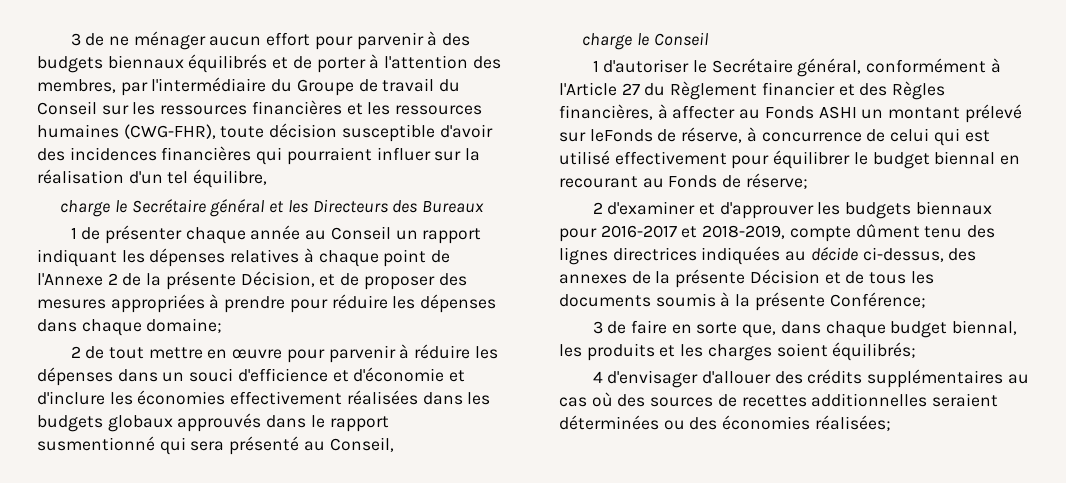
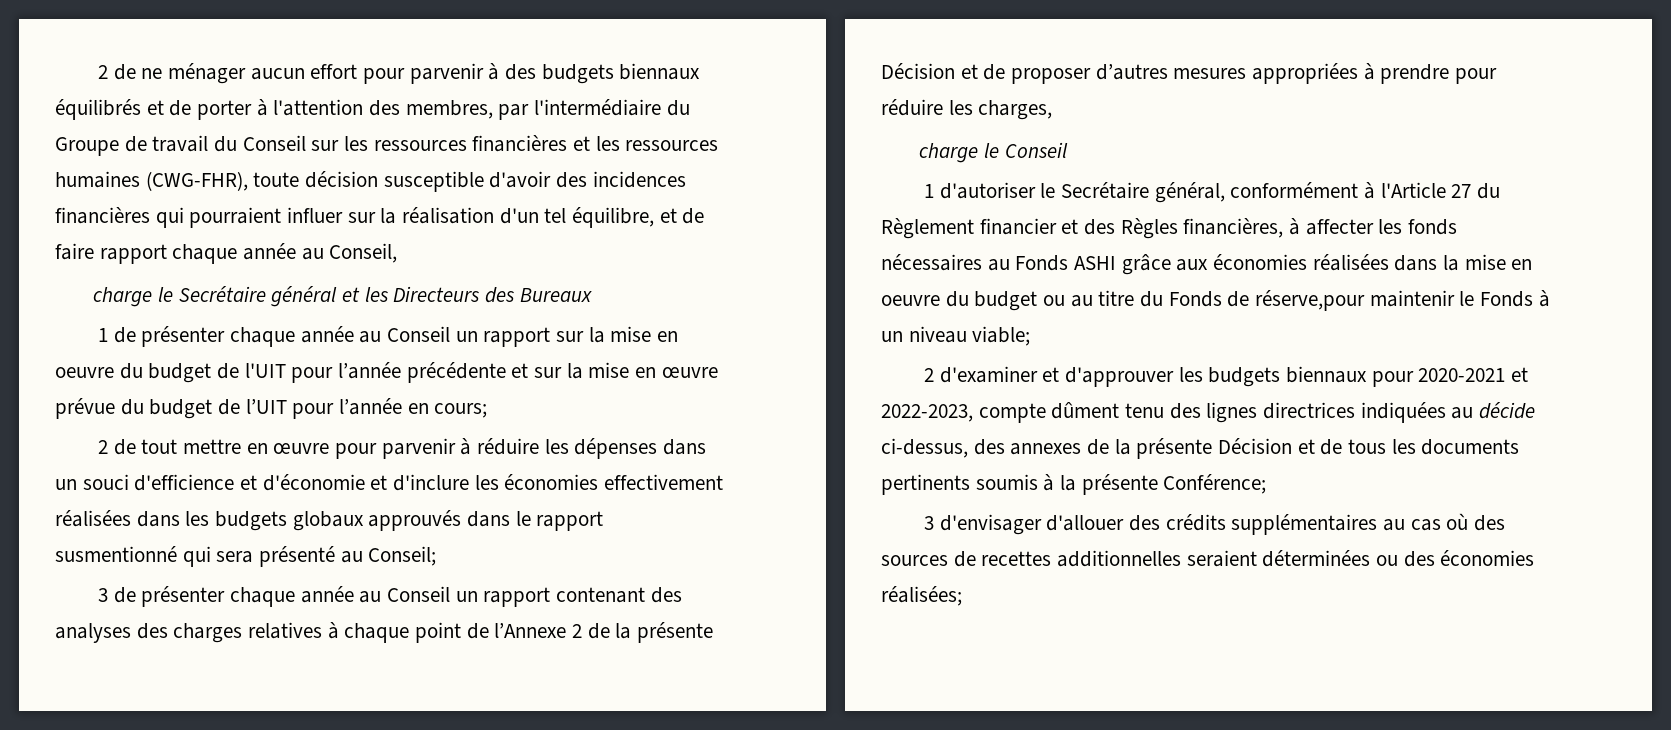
- 3 de ne ménager aucun effort pour parvenir à des budgets biennaux équilibrés et de porter à l'attention des membres, par l'intermédiaire du Groupe de travail du Conseil sur les ressources financières et les ressources humaines (CWG-FHR), toute décision susceptible d'avoir des incidences financières qui pourraient influer sur la réalisation d'un tel équilibre,
+ 2 de ne ménager aucun effort pour parvenir à des budgets biennaux équilibrés et de porter à l'attention des membres, par l'intermédiaire du Groupe de travail du Conseil sur les ressources financières et les ressources humaines (CWG-FHR), toute décision susceptible d'avoir des incidences financières qui pourraient influer sur la réalisation d'un tel équilibre, et de faire rapport chaque année au Conseil,
- 1 de présenter chaque année au Conseil un rapport indiquant les dépenses relatives à chaque point de l'Annexe 2 de la présente Décision, et de proposer des mesures appropriées à prendre pour réduire les dépenses dans chaque domaine;
+ 1 de présenter chaque année au Conseil un rapport sur la mise en oeuvre du budget de l'UIT pour l’année précédente et sur la mise en œuvre prévue du budget de l’UIT pour l’année en cours;
- 2 de tout mettre en œuvre pour parvenir à réduire les dépenses dans un souci d'efficience et d'économie et d'inclure les économies effectivement réalisées dans les budgets globaux approuvés dans le rapport susmentionné qui sera présenté au Conseil,
+ 2 de tout mettre en œuvre pour parvenir à réduire les dépenses dans un souci d'efficience et d'économie et d'inclure les économies effectivement réalisées dans les budgets globaux approuvés dans le rapport susmentionné qui sera présenté au Conseil;
+ 3 de présenter chaque année au Conseil un rapport contenant des analyses des charges relatives à chaque point de l’Annexe 2 de la présente Décision et de proposer d’autres mesures appropriées à prendre pour réduire les charges,
- 1 d'autoriser le Secrétaire général, conformément à l'Article 27 du Règlement financier et des Règles financières, à affecter au Fonds ASHI un montant prélevé sur leFonds de réserve, à concurrence de celui qui est utilisé effectivement pour équilibrer le budget biennal en recourant au Fonds de réserve;
+ 1 d'autoriser le Secrétaire général, conformément à l'Article 27 du Règlement financier et des Règles financières, à affecter les fonds nécessaires au Fonds ASHI grâce aux économies réalisées dans la mise en oeuvre du budget ou au titre du Fonds de réserve,pour maintenir le Fonds à un niveau viable;
- 2 d'examiner et d'approuver les budgets biennaux pour 2016-2017 et 2018-2019, compte dûment tenu des lignes directrices indiquées au décide ci-dessus, des annexes de la présente Décision et de tous les documents soumis à la présente Conférence;
+ 2 d'examiner et d'approuver les budgets biennaux pour 2020-2021 et 2022-2023, compte dûment tenu des lignes directrices indiquées au décide ci-dessus, des annexes de la présente Décision et de tous les documents pertinents soumis à la présente Conférence;
- 3 de faire en sorte que, dans chaque budget biennal, les produits et les charges soient équilibrés;
- 4 d'envisager d'allouer des crédits supplémentaires au cas où des sources de recettes additionnelles seraient déterminées ou des économies réalisées;
+ 3 d'envisager d'allouer des crédits supplémentaires au cas où des sources de recettes additionnelles seraient déterminées ou des économies réalisées;

